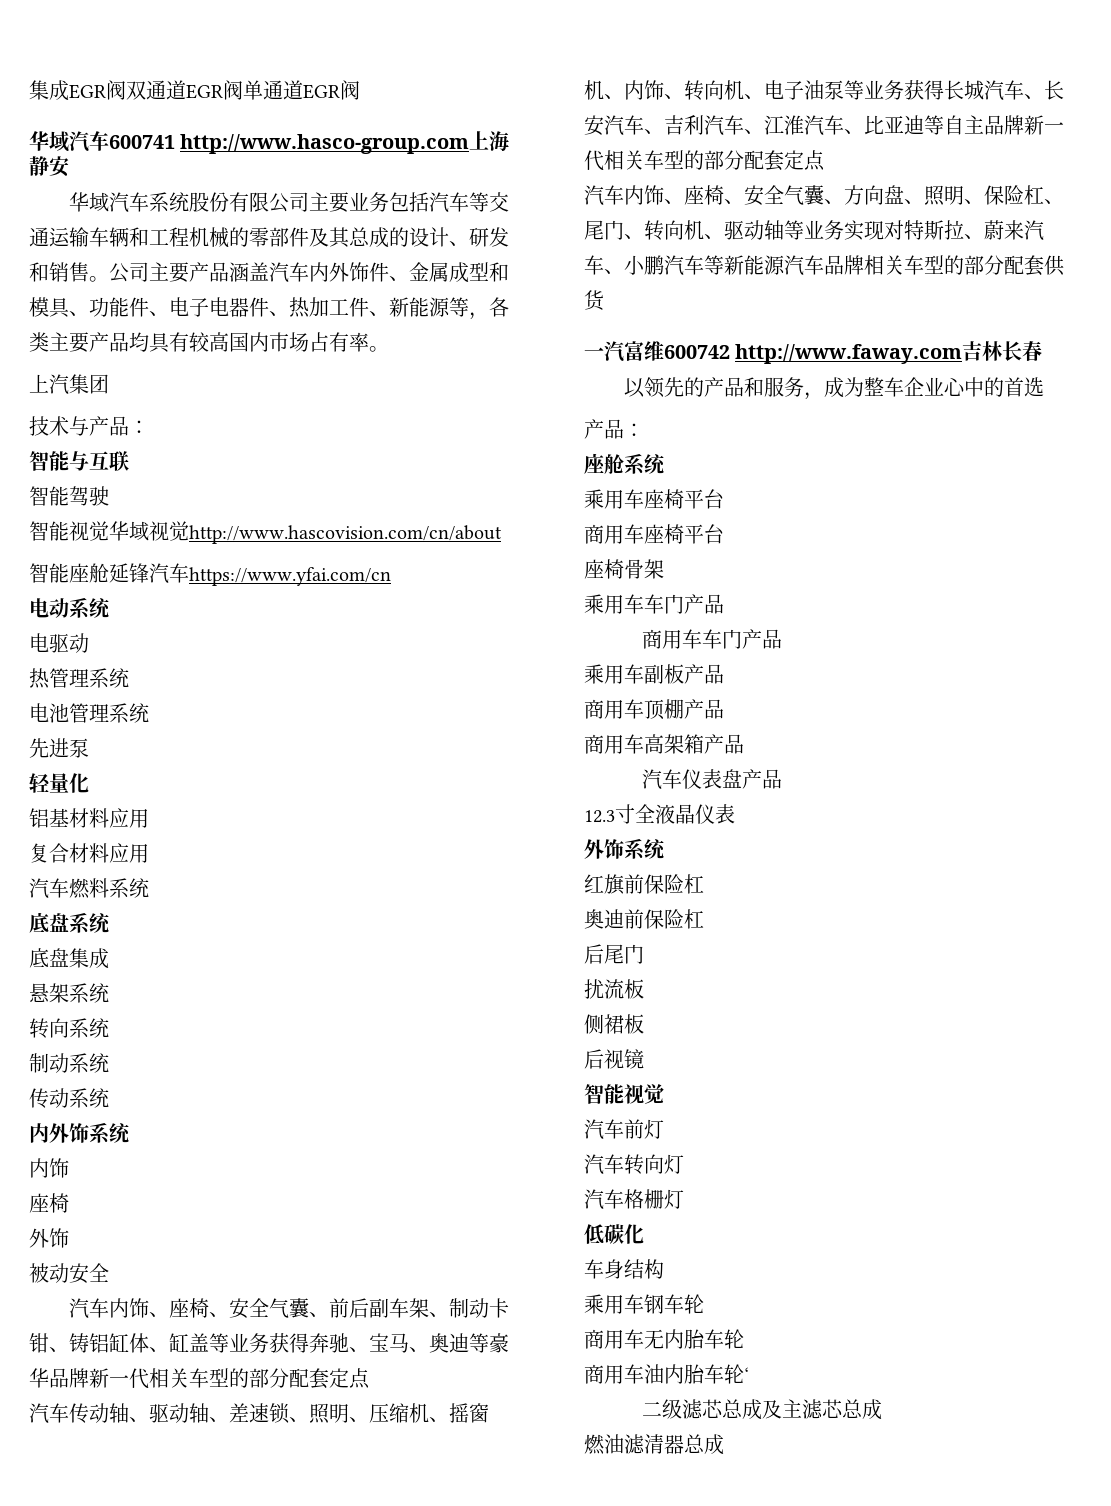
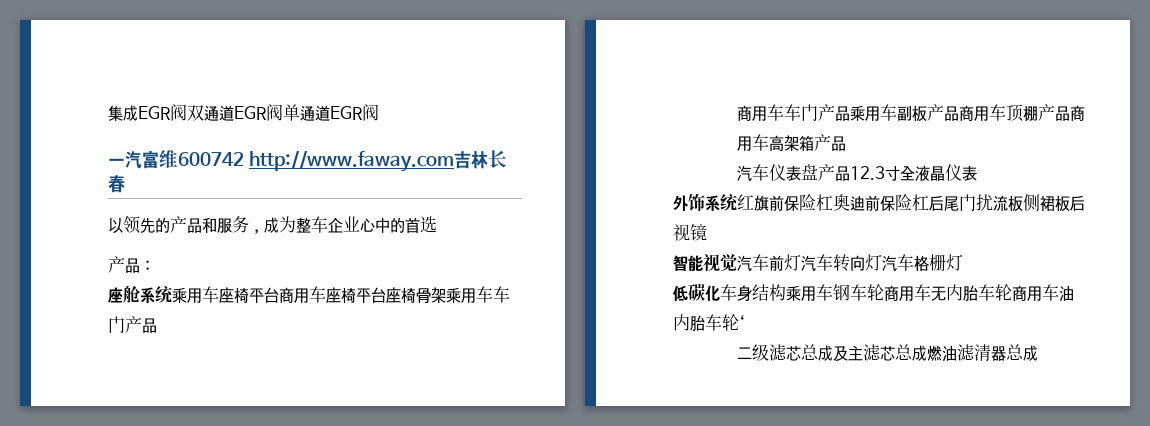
- 华域汽车600741 http://www.hasco-group.com上海静安
- 华域汽车系统股份有限公司主要业务包括汽车等交通运输车辆和工程机械的零部件及其总成的设计、研发和销售。公司主要产品涵盖汽车内外饰件、金属成型和模具、功能件、电子电器件、热加工件、新能源等，各类主要产品均具有较高国内市场占有率。
- 上汽集团
- 技术与产品：
- 智能与互联
- 智能驾驶
- 智能视觉华域视觉http://www.hascovision.com/cn/about
- 智能座舱延锋汽车https://www.yfai.com/cn
- 电动系统
- 电驱动
- 热管理系统
- 电池管理系统
- 先进泵
- 轻量化
- 铝基材料应用
- 复合材料应用
- 汽车燃料系统
- 底盘系统
- 底盘集成
- 悬架系统
- 转向系统
- 制动系统
- 传动系统
- 内外饰系统
- 内饰
- 座椅
- 外饰
- 被动安全
- 汽车内饰、座椅、安全气囊、前后副车架、制动卡钳、铸铝缸体、缸盖等业务获得奔驰、宝马、奥迪等豪华品牌新一代相关车型的部分配套定点
- 汽车传动轴、驱动轴、差速锁、照明、压缩机、摇窗机、内饰、转向机、电子油泵等业务获得长城汽车、长安汽车、吉利汽车、江淮汽车、比亚迪等自主品牌新一代相关车型的部分配套定点
- 汽车内饰、座椅、安全气囊、方向盘、照明、保险杠、尾门、转向机、驱动轴等业务实现对特斯拉、蔚来汽车、小鹏汽车等新能源汽车品牌相关车型的部分配套供货
- 座舱系统
- 乘用车座椅平台
- 商用车座椅平台
- 座椅骨架
- 乘用车车门产品
+ 座舱系统乘用车座椅平台商用车座椅平台座椅骨架乘用车车门产品
- 商用车车门产品
- 乘用车副板产品
- 商用车顶棚产品
- 商用车高架箱产品
+ 商用车车门产品乘用车副板产品商用车顶棚产品商用车高架箱产品
- 汽车仪表盘产品
- 12.3寸全液晶仪表
- 外饰系统
- 红旗前保险杠
- 奥迪前保险杠
- 后尾门
- 扰流板
- 侧裙板
- 后视镜
- 智能视觉
- 汽车前灯
- 汽车转向灯
- 汽车格栅灯
+ 汽车仪表盘产品12.3寸全液晶仪表
+ 外饰系统红旗前保险杠奥迪前保险杠后尾门扰流板侧裙板后视镜
+ 智能视觉汽车前灯汽车转向灯汽车格栅灯
- 低碳化
- 车身结构
- 乘用车钢车轮
- 商用车无内胎车轮
- 商用车油内胎车轮‘
+ 低碳化车身结构乘用车钢车轮商用车无内胎车轮商用车油内胎车轮‘
- 二级滤芯总成及主滤芯总成
- 燃油滤清器总成
+ 二级滤芯总成及主滤芯总成燃油滤清器总成

